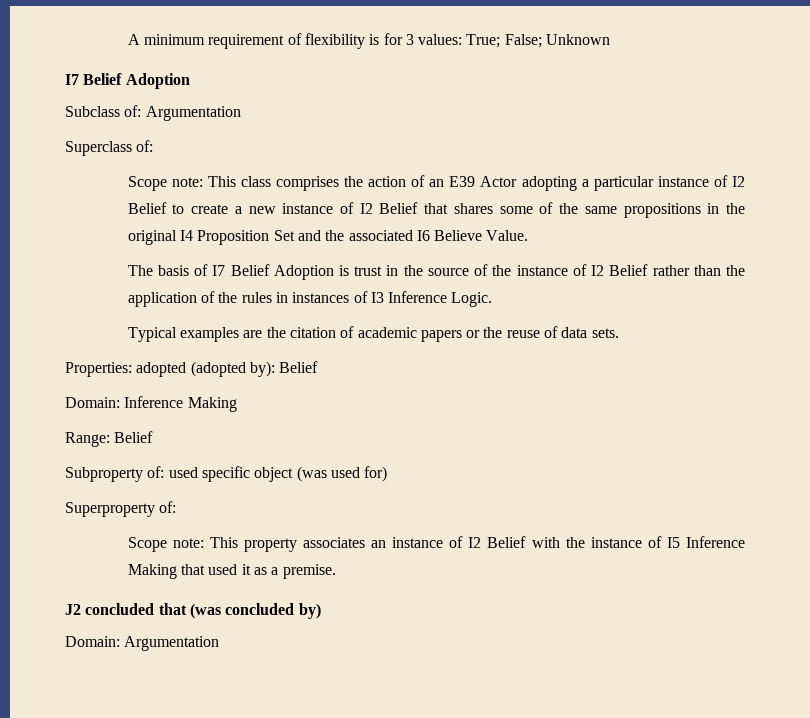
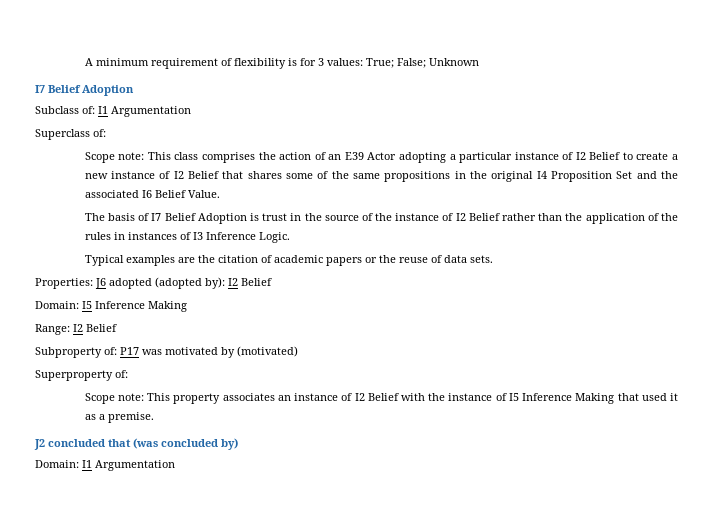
- Subclass of: Argumentation
+ Subclass of: I1 Argumentation
- Scope note: This class comprises the action of an E39 Actor adopting a particular instance of I2 Belief to create a new instance of I2 Belief that shares some of the same propositions in the original I4 Proposition Set and the associated I6 Believe Value.
+ Scope note: This class comprises the action of an E39 Actor adopting a particular instance of I2 Belief to create a new instance of I2 Belief that shares some of the same propositions in the original I4 Proposition Set and the associated I6 Belief Value.
- Properties: adopted (adopted by): Belief
+ Properties: J6 adopted (adopted by): I2 Belief
- Domain: Inference Making
+ Domain: I5 Inference Making
- Range: Belief
+ Range: I2 Belief
- Subproperty of: used specific object (was used for)
+ Subproperty of: P17 was motivated by (motivated)
- Domain: Argumentation
+ Domain: I1 Argumentation

